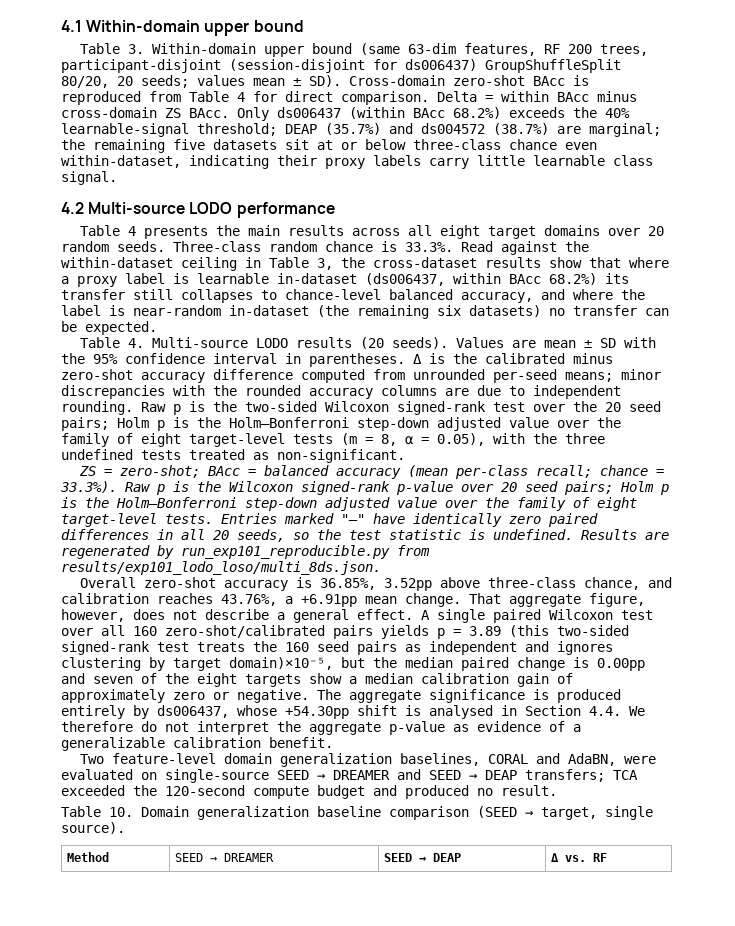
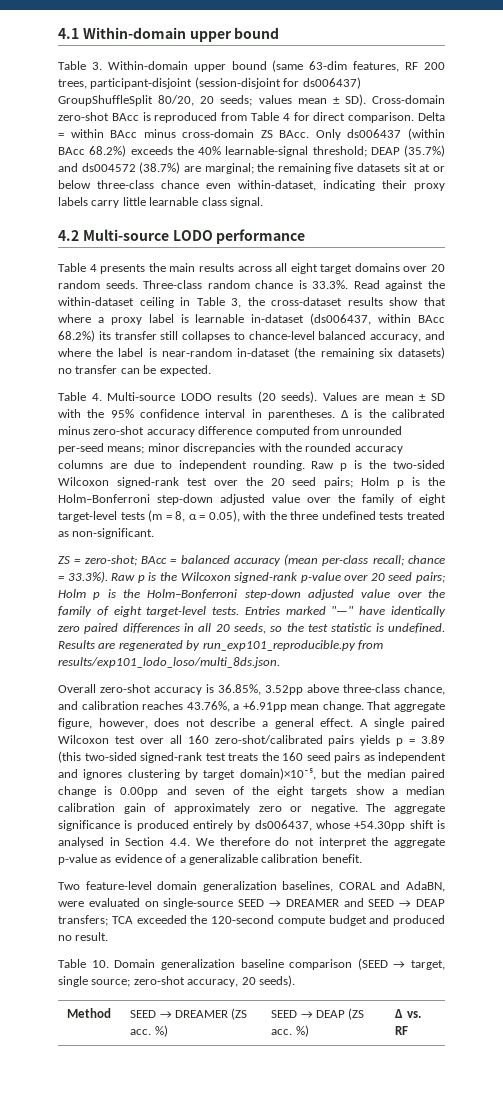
- Table 10. Domain generalization baseline comparison (SEED → target, single source).
+ Table 10. Domain generalization baseline comparison (SEED → target, single source; zero-shot accuracy, 20 seeds).
- Method | SEED → DREAMER | SEED → DEAP | Δ vs. RF
+ Method | SEED → DREAMER (ZS acc. %) | SEED → DEAP (ZS acc. %) | Δ vs. RF

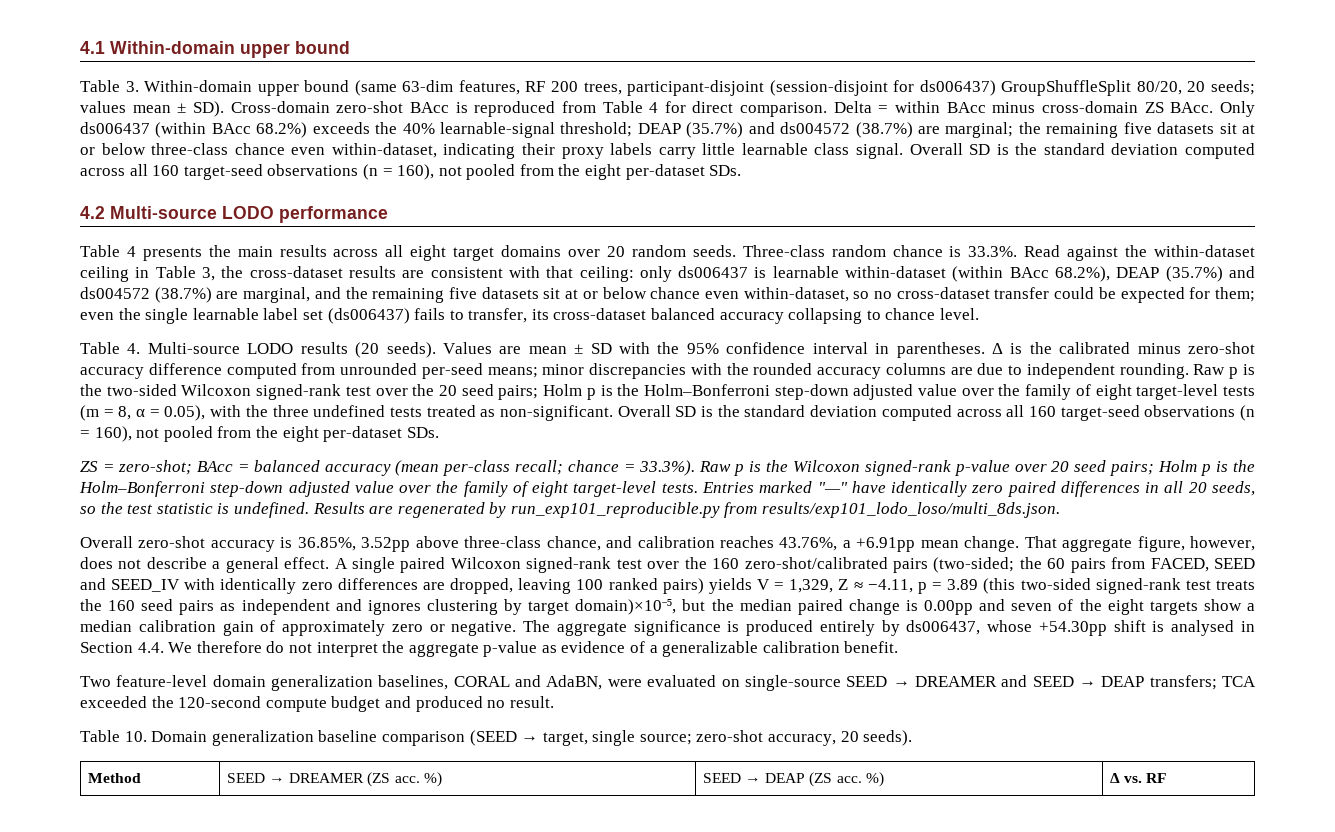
- Only ds006437 (within BAcc 68.2%) exceeds the 40% learnable-signal threshold; DEAP (35.7%) and ds004572 (38.7%) are marginal; the remaining five datasets sit at or below three-class chance even within-dataset, indicating their proxy labels carry little learnable class signal.
+ Only ds006437 (within BAcc 68.2%) exceeds the 40% learnable-signal threshold; DEAP (35.7%) and ds004572 (38.7%) are marginal; the remaining five datasets sit at or below three-class chance even within-dataset, indicating their proxy labels carry little learnable class signal. Overall SD is the standard deviation computed across all 160 target-seed observations (n = 160), not pooled from the eight per-dataset SDs.
- Three-class random chance is 33.3%. Read against the within-dataset ceiling in Table 3, the cross-dataset results show that where a proxy label is learnable in-dataset (ds006437, within BAcc 68.2%) its transfer still collapses to chance-level balanced accuracy, and where the label is near-random in-dataset (the remaining six datasets) no transfer can be expected.
+ Three-class random chance is 33.3%. Read against the within-dataset ceiling in Table 3, the cross-dataset results are consistent with that ceiling: only ds006437 is learnable within-dataset (within BAcc 68.2%), DEAP (35.7%) and ds004572 (38.7%) are marginal, and the remaining five datasets sit at or below chance even within-dataset, so no cross-dataset transfer could be expected for them; even the single learnable label set (ds006437) fails to transfer, its cross-dataset balanced accuracy collapsing to chance level.
- Raw p is the two-sided Wilcoxon signed-rank test over the 20 seed pairs; Holm p is the Holm–Bonferroni step-down adjusted value over the family of eight target-level tests (m = 8, α = 0.05), with the three undefined tests treated as non-significant.
+ Raw p is the two-sided Wilcoxon signed-rank test over the 20 seed pairs; Holm p is the Holm–Bonferroni step-down adjusted value over the family of eight target-level tests (m = 8, α = 0.05), with the three undefined tests treated as non-significant. Overall SD is the standard deviation computed across all 160 target-seed observations (n = 160), not pooled from the eight per-dataset SDs.
- A single paired Wilcoxon test over all 160 zero-shot/calibrated pairs yields p = 3.89 (this two-sided signed-rank test treats the 160 seed pairs as independent and ignores clustering by target domain)×10⁻⁵, but the median paired change is 0.00pp and seven of the eight targets show a median calibration gain of approximately zero or negative.
+ A single paired Wilcoxon signed-rank test over the 160 zero-shot/calibrated pairs (two-sided; the 60 pairs from FACED, SEED and SEED_IV with identically zero differences are dropped, leaving 100 ranked pairs) yields V = 1,329, Z ≈ −4.11, p = 3.89 (this two-sided signed-rank test treats the 160 seed pairs as independent and ignores clustering by target domain)×10⁻⁵, but the median paired change is 0.00pp and seven of the eight targets show a median calibration gain of approximately zero or negative.

